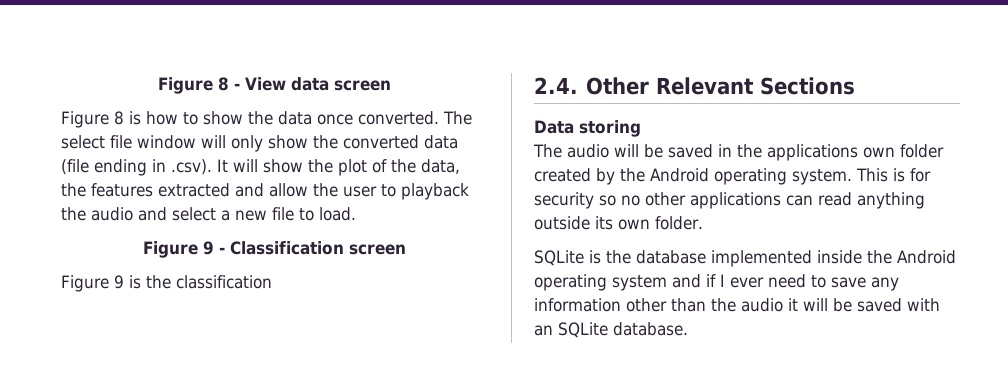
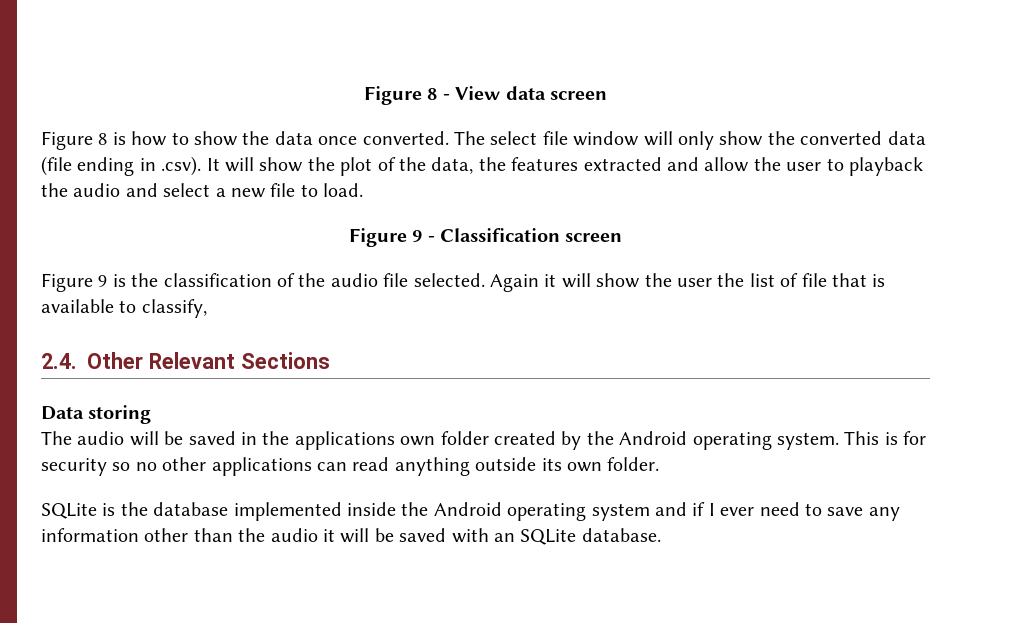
- Figure 9 is the classification
+ Figure 9 is the classification of the audio file selected. Again it will show the user the list of file that is available to classify,

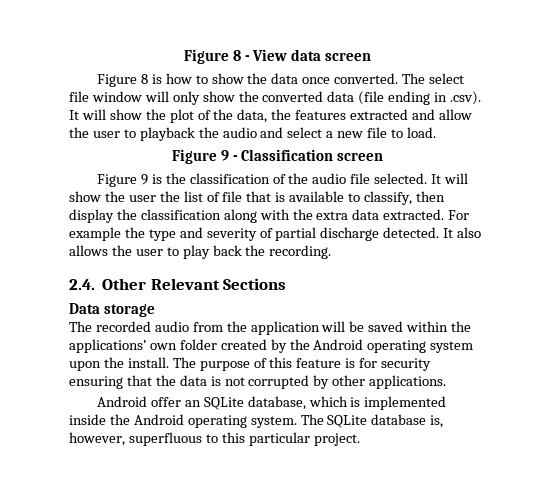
- Again it will show the user the list of file that is available to classify,
+ It will show the user the list of file that is available to classify, then display the classification along with the extra data extracted. For example the type and severity of partial discharge detected. It also allows the user to play back the recording.
- Data storing
- The audio will be saved in the applications own folder created by the Android operating system. This is for security so no other applications can read anything outside its own folder.
- SQLite is the database implemented inside the Android operating system and if I ever need to save any information other than the audio it will be saved with an SQLite database.
+ Data storage
+ The recorded audio from the application will be saved within the applications’ own folder created by the Android operating system upon the install. The purpose of this feature is for security ensuring that the data is not corrupted by other applications.
+ Android offer an SQLite database, which is implemented inside the Android operating system. The SQLite database is, however, superfluous to this particular project.

